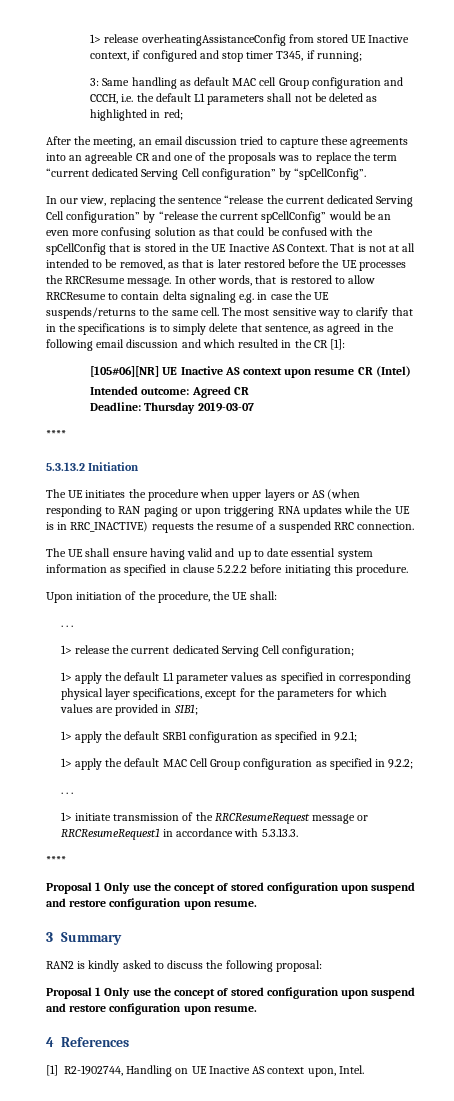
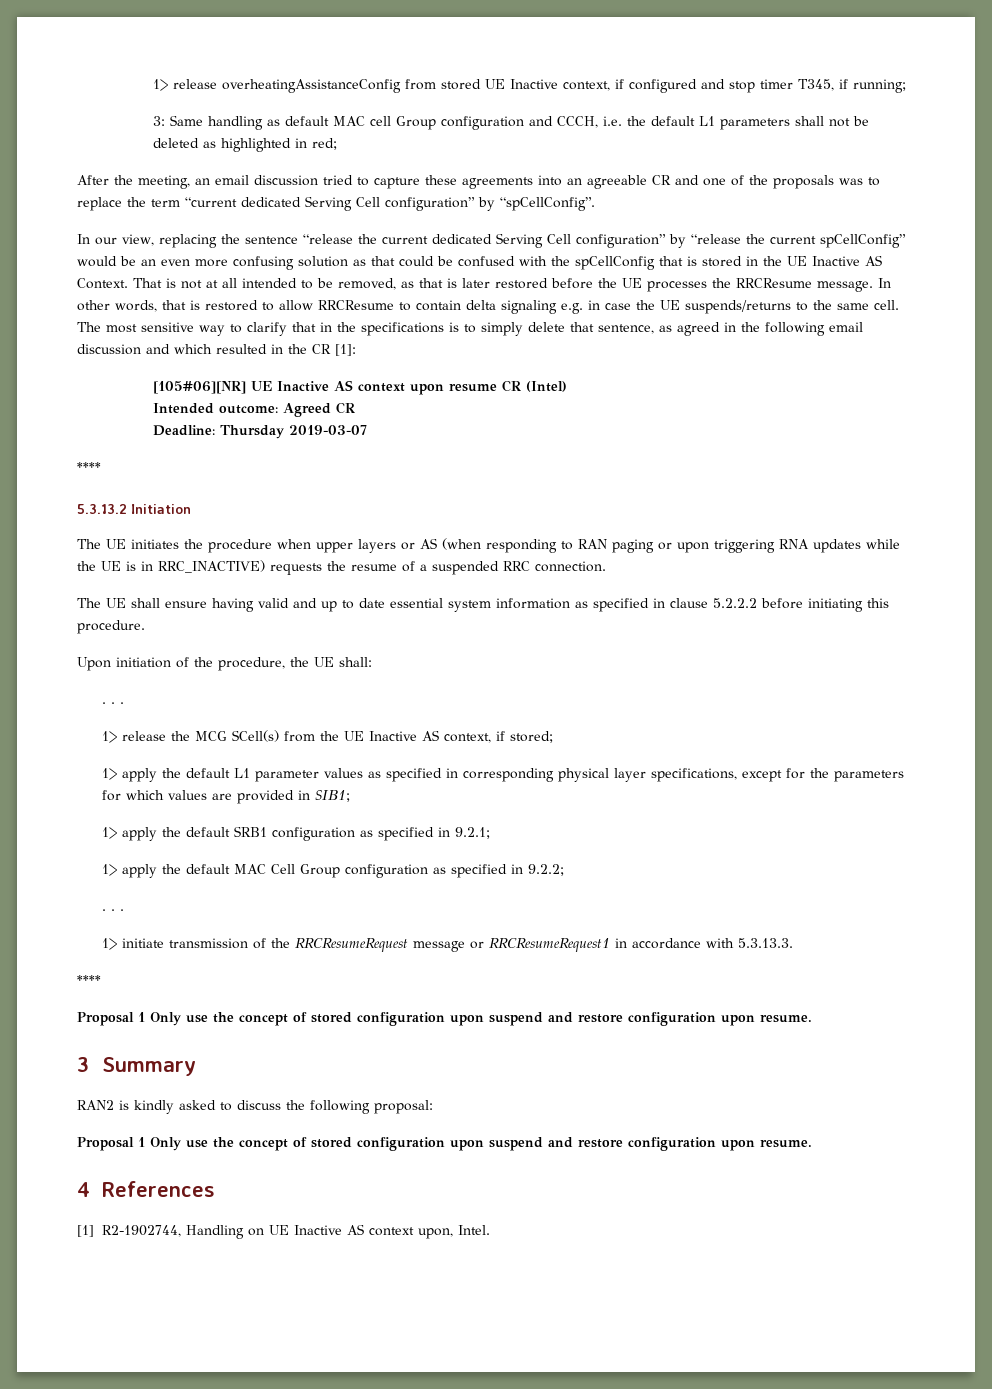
- 1> release the current dedicated Serving Cell configuration;
+ 1> release the MCG SCell(s) from the UE Inactive AS context, if stored;

